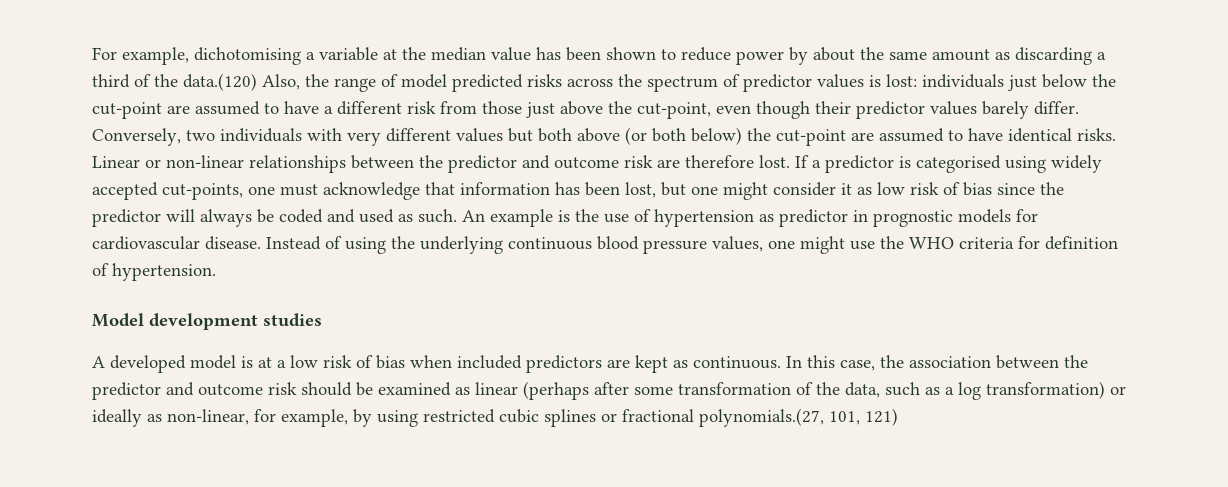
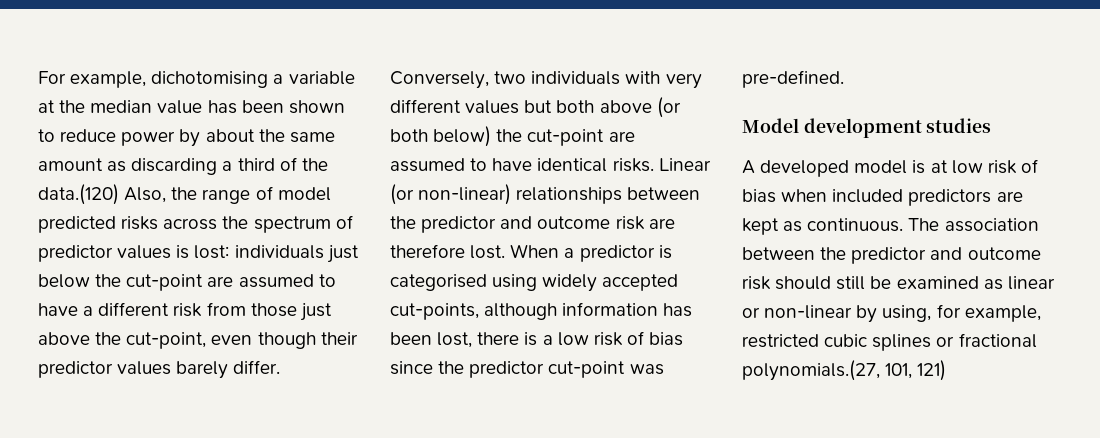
- Linear or non-linear relationships between the predictor and outcome risk are therefore lost.
+ Linear (or non-linear) relationships between the predictor and outcome risk are therefore lost.
- If a predictor is categorised using widely accepted cut-points, one must acknowledge that information has been lost, but one might consider it as low risk of bias since the predictor will always be coded and used as such. An example is the use of hypertension as predictor in prognostic models for cardiovascular disease. Instead of using the underlying continuous blood pressure values, one might use the WHO criteria for definition of hypertension.
+ When a predictor is categorised using widely accepted cut-points, although information has been lost, there is a low risk of bias since the predictor cut-point was pre-defined.
- A developed model is at a low risk of bias when included predictors are kept as continuous.
+ A developed model is at low risk of bias when included predictors are kept as continuous.
- In this case, the association between the predictor and outcome risk should be examined as linear (perhaps after some transformation of the data, such as a log transformation) or ideally as non-linear, for example, by using restricted cubic splines or fractional polynomials.(27, 101, 121)
+ The association between the predictor and outcome risk should still be examined as linear or non-linear by using, for example, restricted cubic splines or fractional polynomials.(27, 101, 121)

